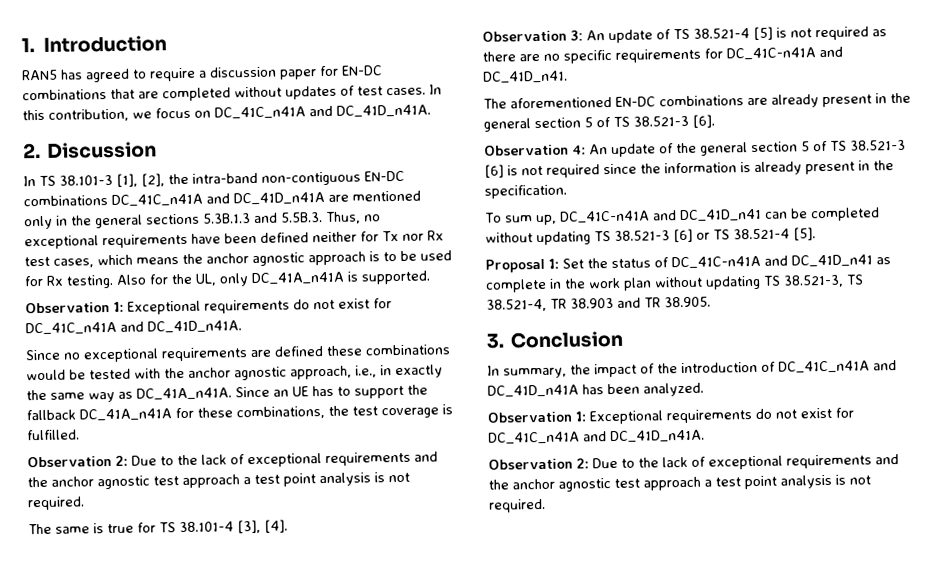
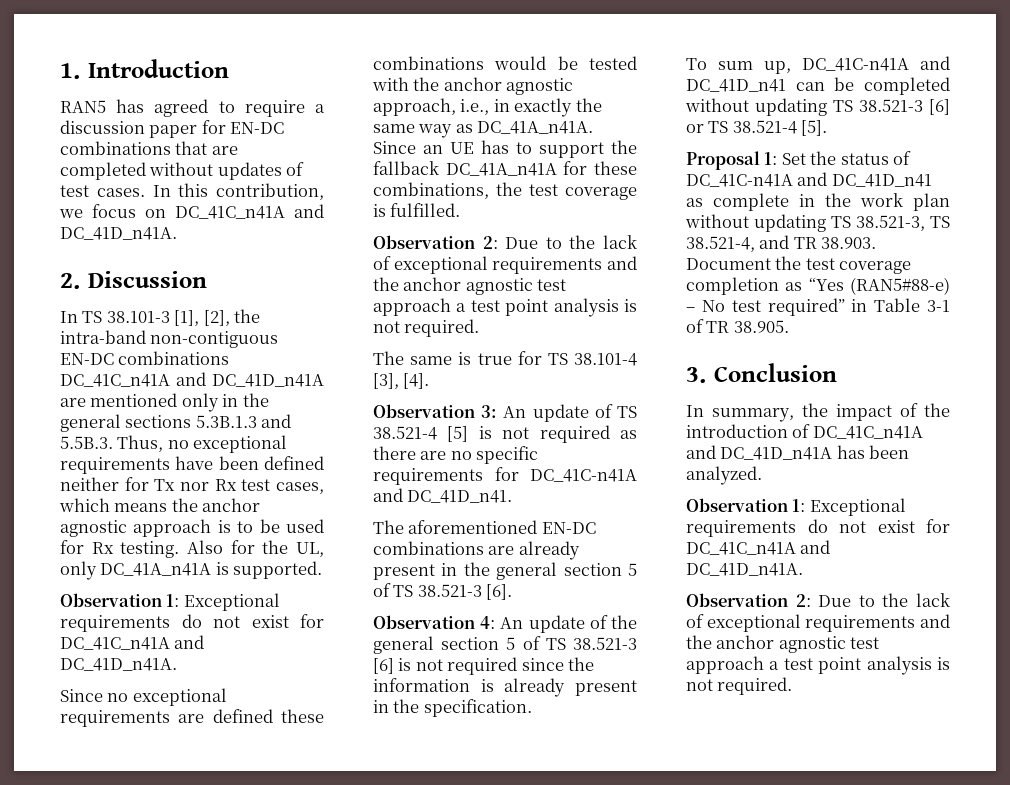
- Proposal 1: Set the status of DC_41C-n41A and DC_41D_n41 as complete in the work plan without updating TS 38.521-3, TS 38.521-4, TR 38.903 and TR 38.905.
+ Proposal 1: Set the status of DC_41C-n41A and DC_41D_n41 as complete in the work plan without updating TS 38.521-3, TS 38.521-4, and TR 38.903. Document the test coverage completion as “Yes (RAN5#88-e) – No test required” in Table 3-1 of TR 38.905.

